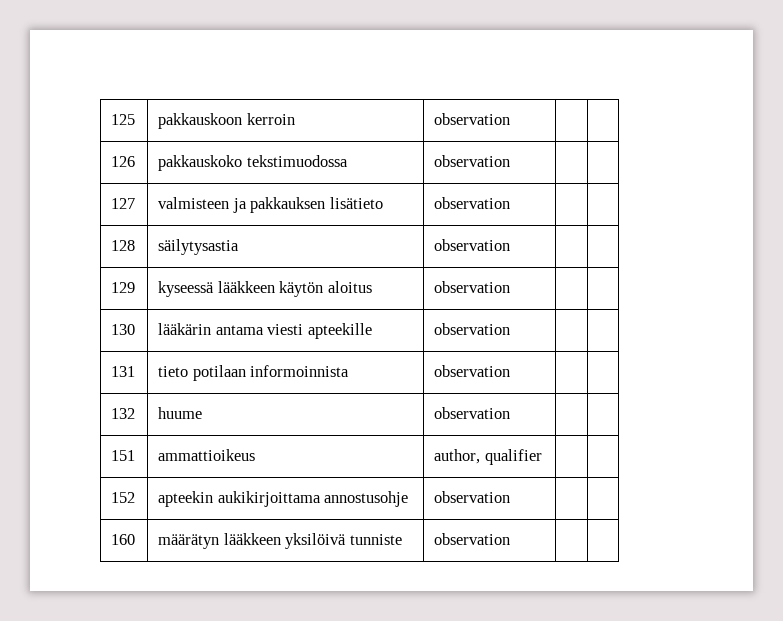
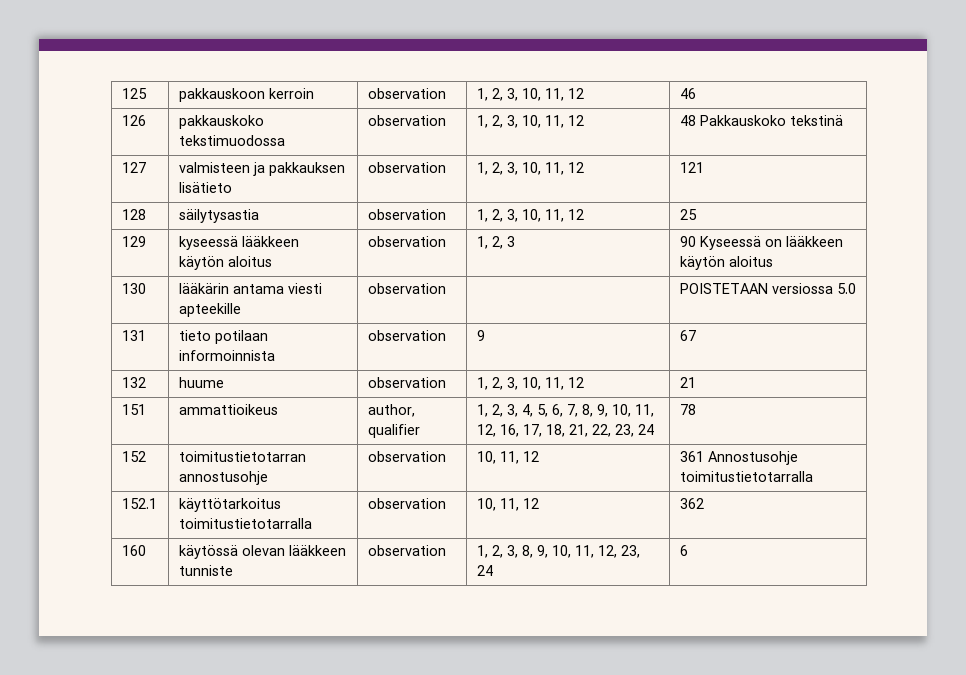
- 125 | pakkauskoon kerroin | observation | |
- 126 | pakkauskoko tekstimuodossa | observation | |
+ 125 | pakkauskoon kerroin | observation | 1, 2, 3, 10, 11, 12 | 46
+ 126 | pakkauskoko tekstimuodossa | observation | 1, 2, 3, 10, 11, 12 | 48 Pakkauskoko tekstinä
- 127 | valmisteen ja pakkauksen lisätieto | observation | |
- 128 | säilytysastia | observation | |
+ 127 | valmisteen ja pakkauksen lisätieto | observation | 1, 2, 3, 10, 11, 12 | 121
+ 128 | säilytysastia | observation | 1, 2, 3, 10, 11, 12 | 25
- 129 | kyseessä lääkkeen käytön aloitus | observation | |
+ 129 | kyseessä lääkkeen käytön aloitus | observation | 1, 2, 3 | 90 Kyseessä on lääkkeen käytön aloitus
- 130 | lääkärin antama viesti apteekille | observation | |
+ 130 | lääkärin antama viesti apteekille | observation | | POISTETAAN versiossa 5.0
- 131 | tieto potilaan informoinnista | observation | |
+ 131 | tieto potilaan informoinnista | observation | 9 | 67
- 132 | huume | observation | |
- 151 | ammattioikeus | author, qualifier | |
+ 132 | huume | observation | 1, 2, 3, 10, 11, 12 | 21
+ 151 | ammattioikeus | author, qualifier | 1, 2, 3, 4, 5, 6, 7, 8, 9, 10, 11, 12, 16, 17, 18, 21, 22, 23, 24 | 78
- 152 | apteekin aukikirjoittama annostusohje | observation | |
- 160 | määrätyn lääkkeen yksilöivä tunniste | observation | |
+ 152 | toimitustietotarran annostusohje | observation | 10, 11, 12 | 361 Annostusohje toimitustietotarralla
+ 152.1 | käyttötarkoitus toimitustietotarralla | observation | 10, 11, 12 | 362
+ 160 | käytössä olevan lääkkeen tunniste | observation | 1, 2, 3, 8, 9, 10, 11, 12, 23, 24 | 6

